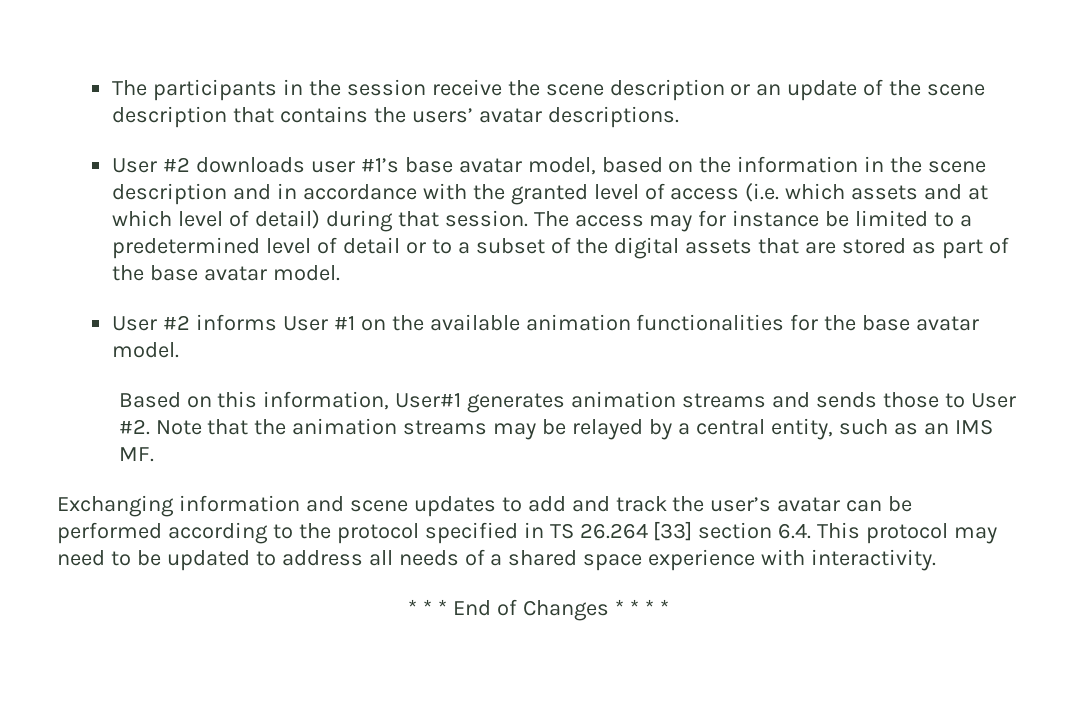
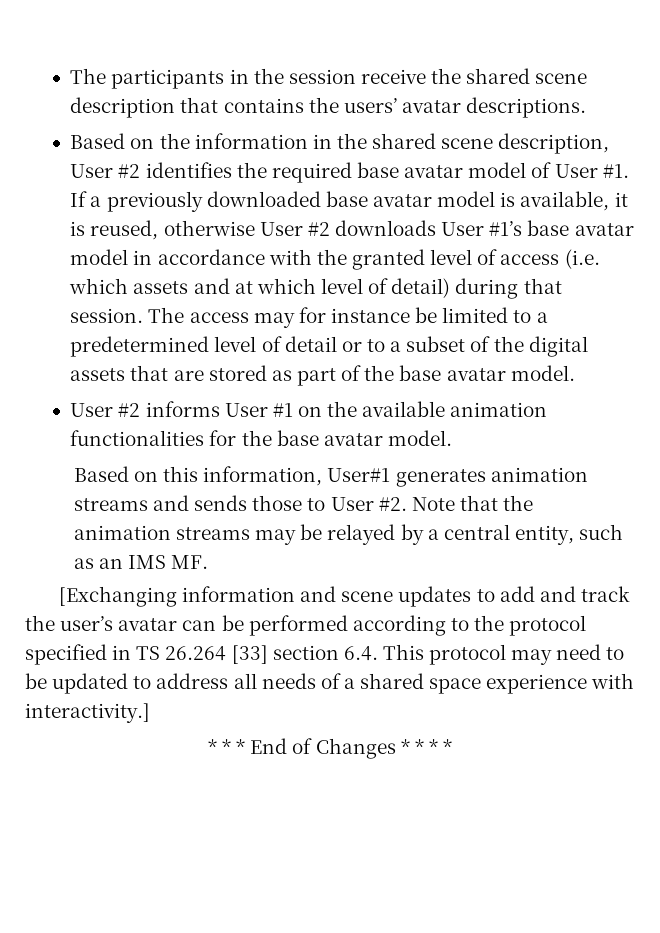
- The participants in the session receive the scene description or an update of the scene description that contains the users’ avatar descriptions.
+ The participants in the session receive the shared scene description that contains the users’ avatar descriptions.
- User #2 downloads user #1’s base avatar model, based on the information in the scene description and in accordance with the granted level of access (i.e. which assets and at which level of detail) during that session.
+ Based on the information in the shared scene description, User #2 identifies the required base avatar model of User #1. If a previously downloaded base avatar model is available, it is reused, otherwise User #2 downloads User #1’s base avatar model in accordance with the granted level of access (i.e. which assets and at which level of detail) during that session.
- Exchanging information and scene updates to add and track the user’s avatar can be performed according to the protocol specified in TS 26.264 [33] section 6.4. This protocol may need to be updated to address all needs of a shared space experience with interactivity.
+ [Exchanging information and scene updates to add and track the user’s avatar can be performed according to the protocol specified in TS 26.264 [33] section 6.4. This protocol may need to be updated to address all needs of a shared space experience with interactivity.]

